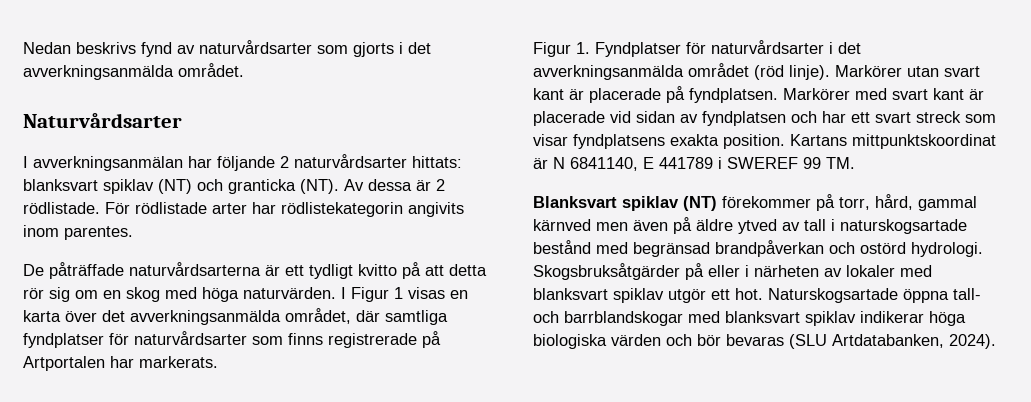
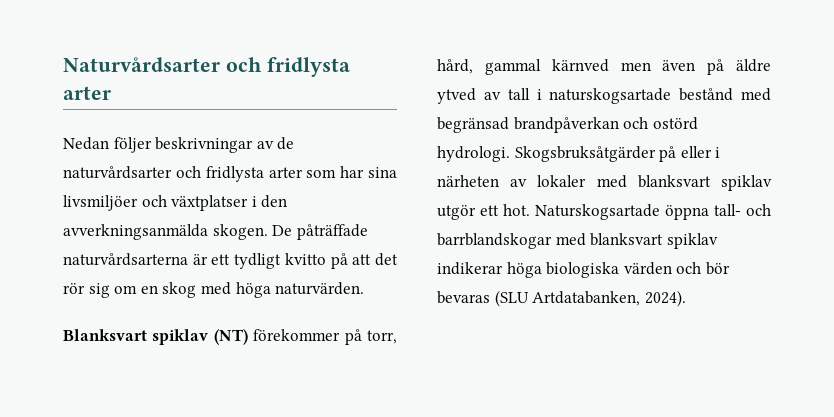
- Nedan beskrivs fynd av naturvårdsarter som gjorts i det avverkningsanmälda området.
- Naturvårdsarter
- I avverkningsanmälan har följande 2 naturvårdsarter hittats: blanksvart spiklav (NT) och granticka (NT). Av dessa är 2 rödlistade. För rödlistade arter har rödlistekategorin angivits inom parentes.
- De påträffade naturvårdsarterna är ett tydligt kvitto på att detta rör sig om en skog med höga naturvärden. I Figur 1 visas en karta över det avverkningsanmälda området, där samtliga fyndplatser för naturvårdsarter som finns registrerade på Artportalen har markerats.
- Figur 1. Fyndplatser för naturvårdsarter i det avverkningsanmälda området (röd linje). Markörer utan svart kant är placerade på fyndplatsen. Markörer med svart kant är placerade vid sidan av fyndplatsen och har ett svart streck som visar fyndplatsens exakta position. Kartans mittpunktskoordinat är N 6841140, E 441789 i SWEREF 99 TM.
+ Naturvårdsarter och fridlysta arter
+ Nedan följer beskrivningar av de naturvårdsarter och fridlysta arter som har sina livsmiljöer och växtplatser i den avverkningsanmälda skogen. De påträffade naturvårdsarterna är ett tydligt kvitto på att det rör sig om en skog med höga naturvärden.

